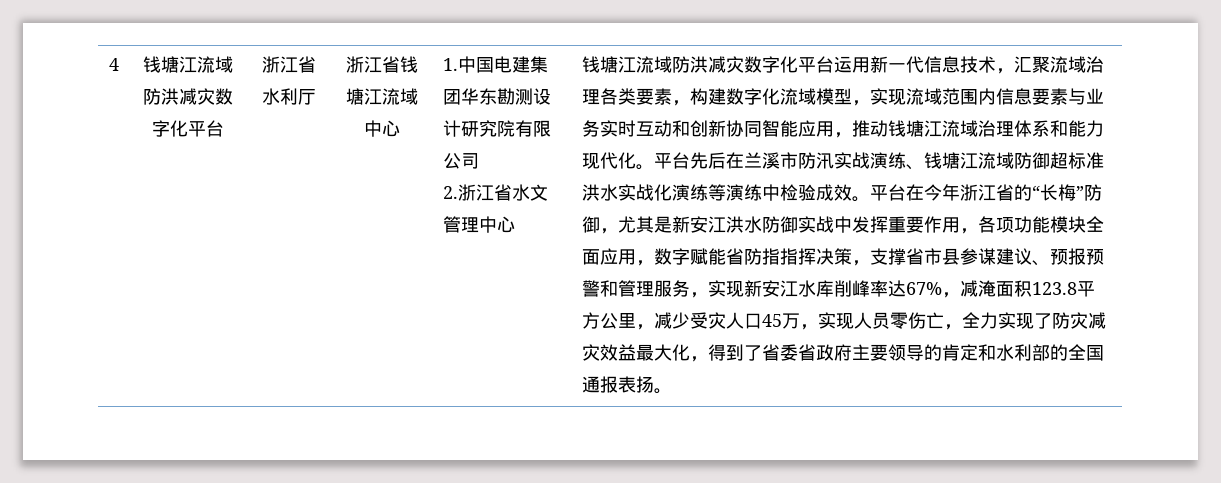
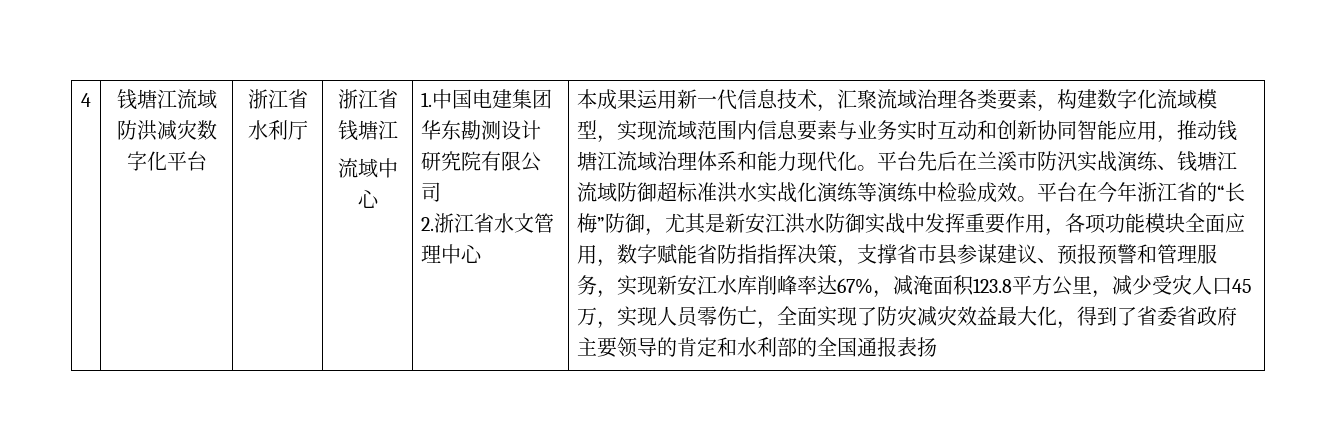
- 浙江省钱塘江流域中心
+ 浙江省钱塘江
+ 流域中心
- 钱塘江流域防洪减灾数字化平台运用新一代信息技术，汇聚流域治理各类要素，构建数字化流域模型，实现流域范围内信息要素与业务实时互动和创新协同智能应用，推动钱塘江流域治理体系和能力现代化。
+ 本成果运用新一代信息技术，汇聚流域治理各类要素，构建数字化流域模型，实现流域范围内信息要素与业务实时互动和创新协同智能应用，推动钱塘江流域治理体系和能力现代化。
- 平台在今年浙江省的“长梅”防御，尤其是新安江洪水防御实战中发挥重要作用，各项功能模块全面应用，数字赋能省防指指挥决策，支撑省市县参谋建议、预报预警和管理服务，实现新安江水库削峰率达67%，减淹面积123.8平方公里，减少受灾人口45万，实现人员零伤亡，全力实现了防灾减灾效益最大化，得到了省委省政府主要领导的肯定和水利部的全国通报表扬。
+ 平台在今年浙江省的“长梅”防御，尤其是新安江洪水防御实战中发挥重要作用，各项功能模块全面应用，数字赋能省防指指挥决策，支撑省市县参谋建议、预报预警和管理服务，实现新安江水库削峰率达67%，减淹面积123.8平方公里，减少受灾人口45万，实现人员零伤亡，全面实现了防灾减灾效益最大化，得到了省委省政府主要领导的肯定和水利部的全国通报表扬

